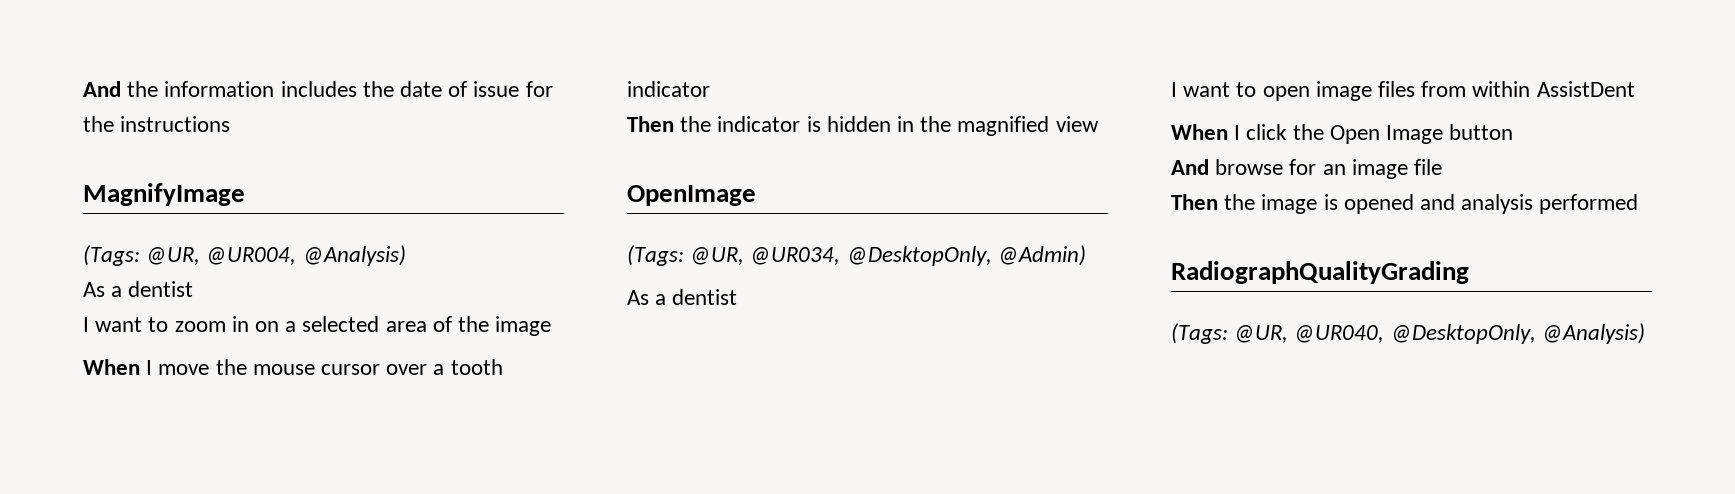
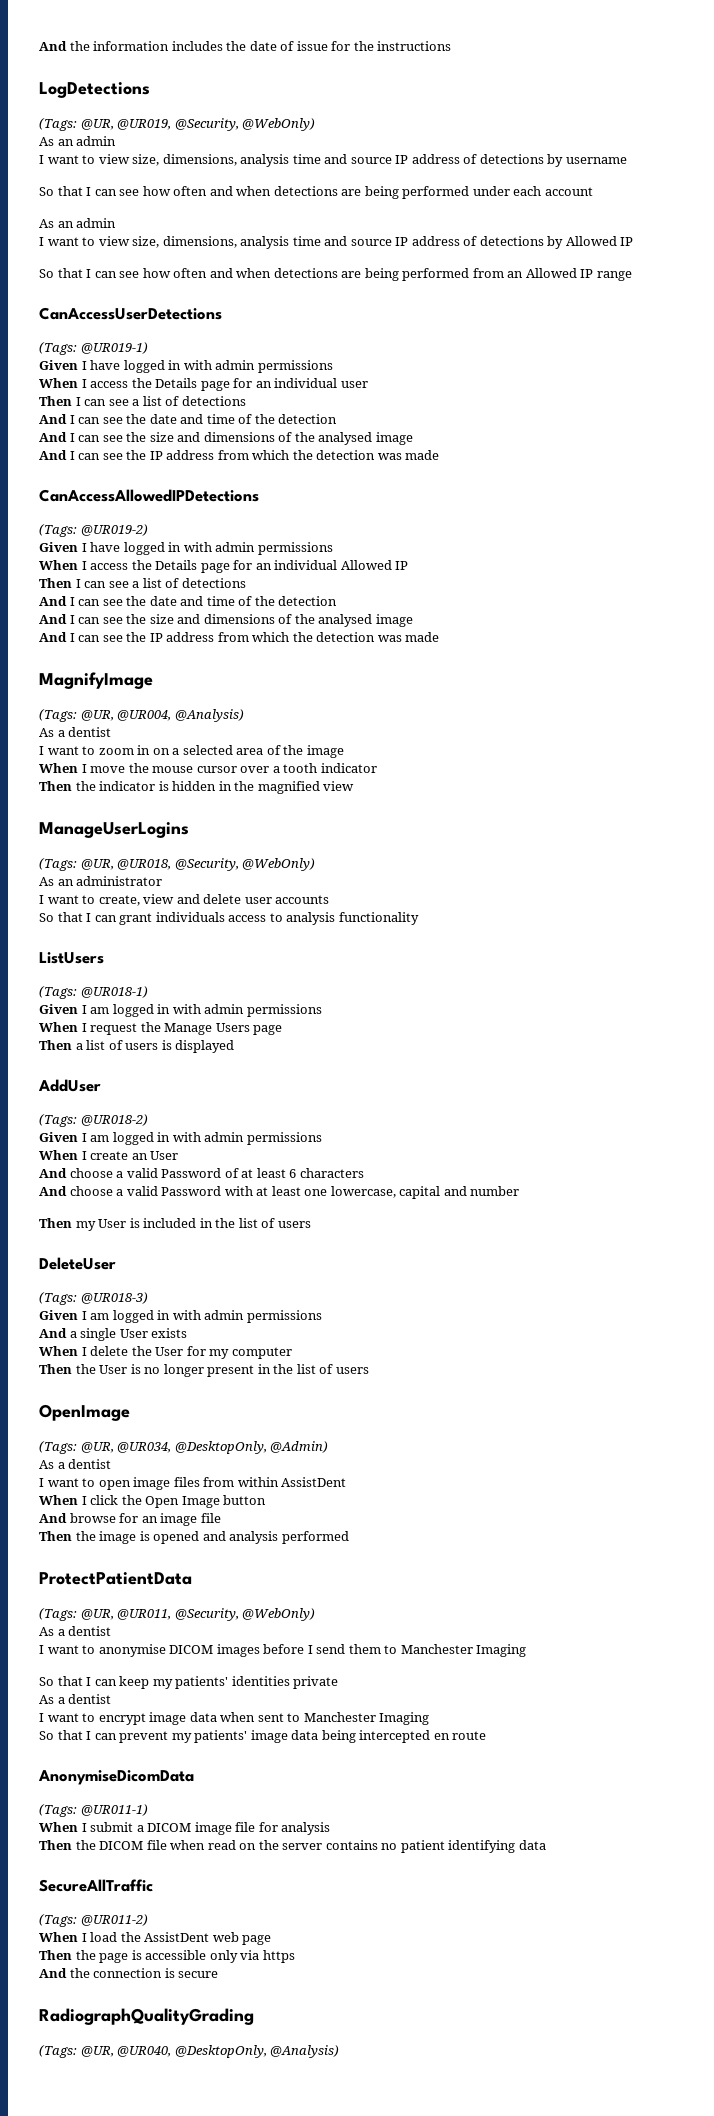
+ LogDetections
+ (Tags: @UR, @UR019, @Security, @WebOnly)
+ As an admin
+ I want to view size, dimensions, analysis time and source IP address of detections by username
+ So that I can see how often and when detections are being performed under each account
+ As an admin
+ I want to view size, dimensions, analysis time and source IP address of detections by Allowed IP
+ So that I can see how often and when detections are being performed from an Allowed IP range
+ CanAccessUserDetections
+ (Tags: @UR019-1)
+ Given I have logged in with admin permissions
+ When I access the Details page for an individual user
+ Then I can see a list of detections
+ And I can see the date and time of the detection
+ And I can see the size and dimensions of the analysed image
+ And I can see the IP address from which the detection was made
+ CanAccessAllowedIPDetections
+ (Tags: @UR019-2)
+ Given I have logged in with admin permissions
+ When I access the Details page for an individual Allowed IP
+ Then I can see a list of detections
+ And I can see the date and time of the detection
+ And I can see the size and dimensions of the analysed image
+ And I can see the IP address from which the detection was made
+ ManageUserLogins
+ (Tags: @UR, @UR018, @Security, @WebOnly)
+ As an administrator
+ I want to create, view and delete user accounts
+ So that I can grant individuals access to analysis functionality
+ ListUsers
+ (Tags: @UR018-1)
+ Given I am logged in with admin permissions
+ When I request the Manage Users page
+ Then a list of users is displayed
+ AddUser
+ (Tags: @UR018-2)
+ Given I am logged in with admin permissions
+ When I create an User
+ And choose a valid Password of at least 6 characters
+ And choose a valid Password with at least one lowercase, capital and number
+ Then my User is included in the list of users
+ DeleteUser
+ (Tags: @UR018-3)
+ Given I am logged in with admin permissions
+ And a single User exists
+ When I delete the User for my computer
+ Then the User is no longer present in the list of users
+ ProtectPatientData
+ (Tags: @UR, @UR011, @Security, @WebOnly)
+ As a dentist
+ I want to anonymise DICOM images before I send them to Manchester Imaging
+ So that I can keep my patients' identities private
+ As a dentist
+ I want to encrypt image data when sent to Manchester Imaging
+ So that I can prevent my patients' image data being intercepted en route
+ AnonymiseDicomData
+ (Tags: @UR011-1)
+ When I submit a DICOM image file for analysis
+ Then the DICOM file when read on the server contains no patient identifying data
+ SecureAllTraffic
+ (Tags: @UR011-2)
+ When I load the AssistDent web page
+ Then the page is accessible only via https
+ And the connection is secure

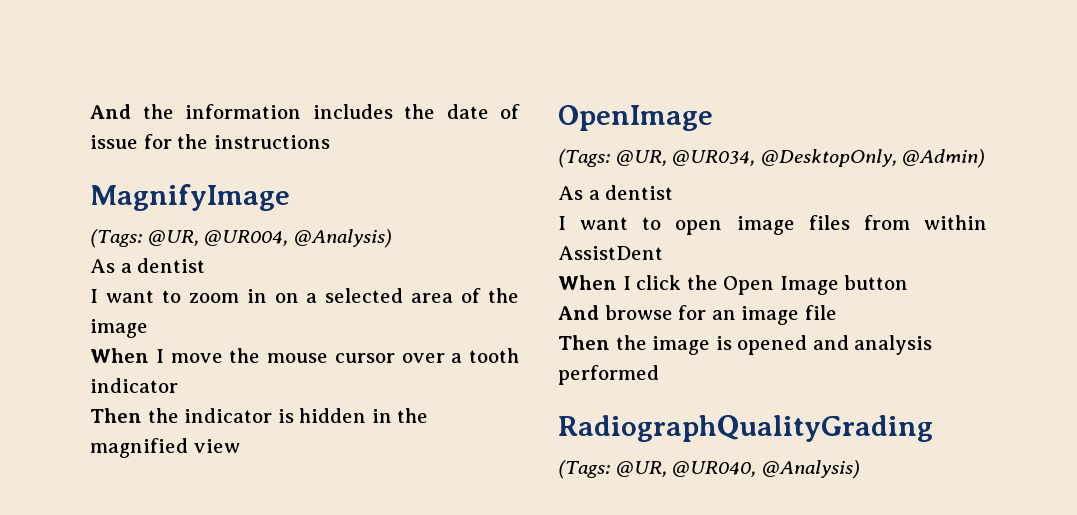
- LogDetections
- (Tags: @UR, @UR019, @Security, @WebOnly)
- As an admin
- I want to view size, dimensions, analysis time and source IP address of detections by username
- So that I can see how often and when detections are being performed under each account
- As an admin
- I want to view size, dimensions, analysis time and source IP address of detections by Allowed IP
- So that I can see how often and when detections are being performed from an Allowed IP range
- CanAccessUserDetections
- (Tags: @UR019-1)
- Given I have logged in with admin permissions
- When I access the Details page for an individual user
- Then I can see a list of detections
- And I can see the date and time of the detection
- And I can see the size and dimensions of the analysed image
- And I can see the IP address from which the detection was made
- CanAccessAllowedIPDetections
- (Tags: @UR019-2)
- Given I have logged in with admin permissions
- When I access the Details page for an individual Allowed IP
- Then I can see a list of detections
- And I can see the date and time of the detection
- And I can see the size and dimensions of the analysed image
- And I can see the IP address from which the detection was made
- ManageUserLogins
- (Tags: @UR, @UR018, @Security, @WebOnly)
- As an administrator
- I want to create, view and delete user accounts
- So that I can grant individuals access to analysis functionality
- ListUsers
- (Tags: @UR018-1)
- Given I am logged in with admin permissions
- When I request the Manage Users page
- Then a list of users is displayed
- AddUser
- (Tags: @UR018-2)
- Given I am logged in with admin permissions
- When I create an User
- And choose a valid Password of at least 6 characters
- And choose a valid Password with at least one lowercase, capital and number
- Then my User is included in the list of users
- DeleteUser
- (Tags: @UR018-3)
- Given I am logged in with admin permissions
- And a single User exists
- When I delete the User for my computer
- Then the User is no longer present in the list of users
- ProtectPatientData
- (Tags: @UR, @UR011, @Security, @WebOnly)
- As a dentist
- I want to anonymise DICOM images before I send them to Manchester Imaging
- So that I can keep my patients' identities private
- As a dentist
- I want to encrypt image data when sent to Manchester Imaging
- So that I can prevent my patients' image data being intercepted en route
- AnonymiseDicomData
- (Tags: @UR011-1)
- When I submit a DICOM image file for analysis
- Then the DICOM file when read on the server contains no patient identifying data
- SecureAllTraffic
- (Tags: @UR011-2)
- When I load the AssistDent web page
- Then the page is accessible only via https
- And the connection is secure
- (Tags: @UR, @UR040, @DesktopOnly, @Analysis)
+ (Tags: @UR, @UR040, @Analysis)

